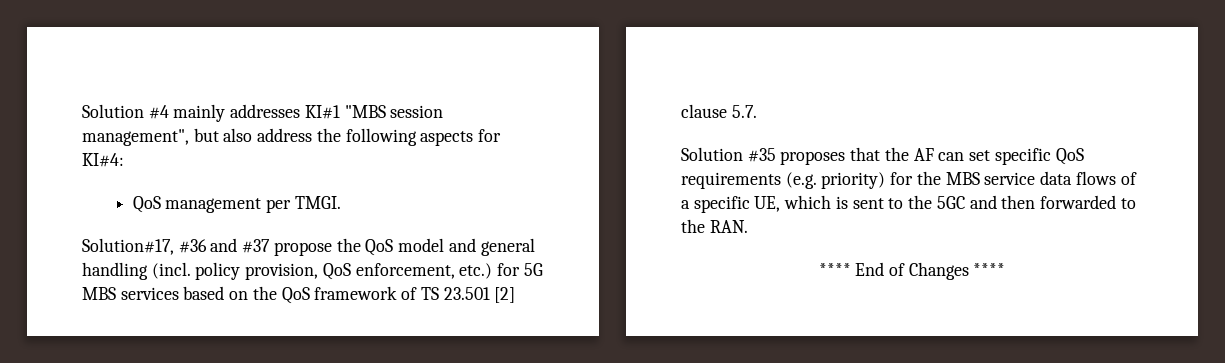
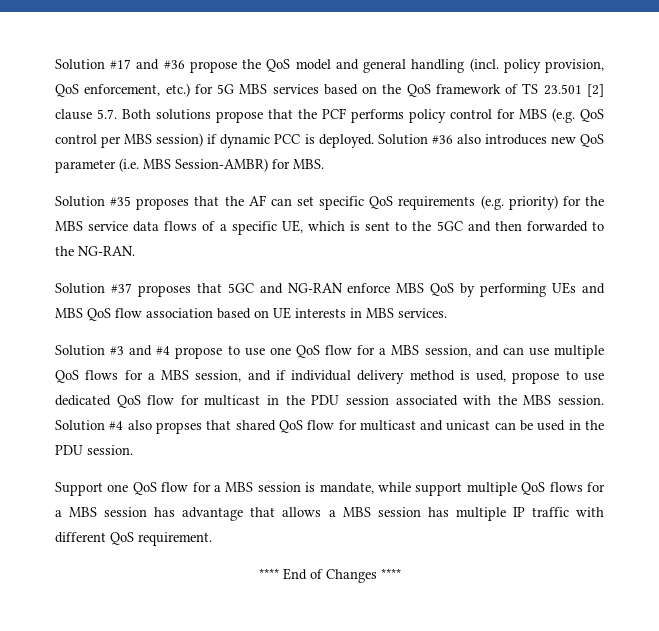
- Solution #4 mainly addresses KI#1 "MBS session management", but also address the following aspects for KI#4:
- QoS management per TMGI.
- Solution#17, #36 and #37 propose the QoS model and general handling (incl. policy provision, QoS enforcement, etc.) for 5G MBS services based on the QoS framework of TS 23.501 [2] clause 5.7.
+ Solution #17 and #36 propose the QoS model and general handling (incl. policy provision, QoS enforcement, etc.) for 5G MBS services based on the QoS framework of TS 23.501 [2] clause 5.7. Both solutions propose that the PCF performs policy control for MBS (e.g. QoS control per MBS session) if dynamic PCC is deployed. Solution #36 also introduces new QoS parameter (i.e. MBS Session-AMBR) for MBS.
- Solution #35 proposes that the AF can set specific QoS requirements (e.g. priority) for the MBS service data flows of a specific UE, which is sent to the 5GC and then forwarded to the RAN.
+ Solution #35 proposes that the AF can set specific QoS requirements (e.g. priority) for the MBS service data flows of a specific UE, which is sent to the 5GC and then forwarded to the NG-RAN.
+ Solution #37 proposes that 5GC and NG-RAN enforce MBS QoS by performing UEs and MBS QoS flow association based on UE interests in MBS services.
+ Solution #3 and #4 propose to use one QoS flow for a MBS session, and can use multiple QoS flows for a MBS session, and if individual delivery method is used, propose to use dedicated QoS flow for multicast in the PDU session associated with the MBS session. Solution #4 also propses that shared QoS flow for multicast and unicast can be used in the PDU session.
+ Support one QoS flow for a MBS session is mandate, while support multiple QoS flows for a MBS session has advantage that allows a MBS session has multiple IP traffic with different QoS requirement.

